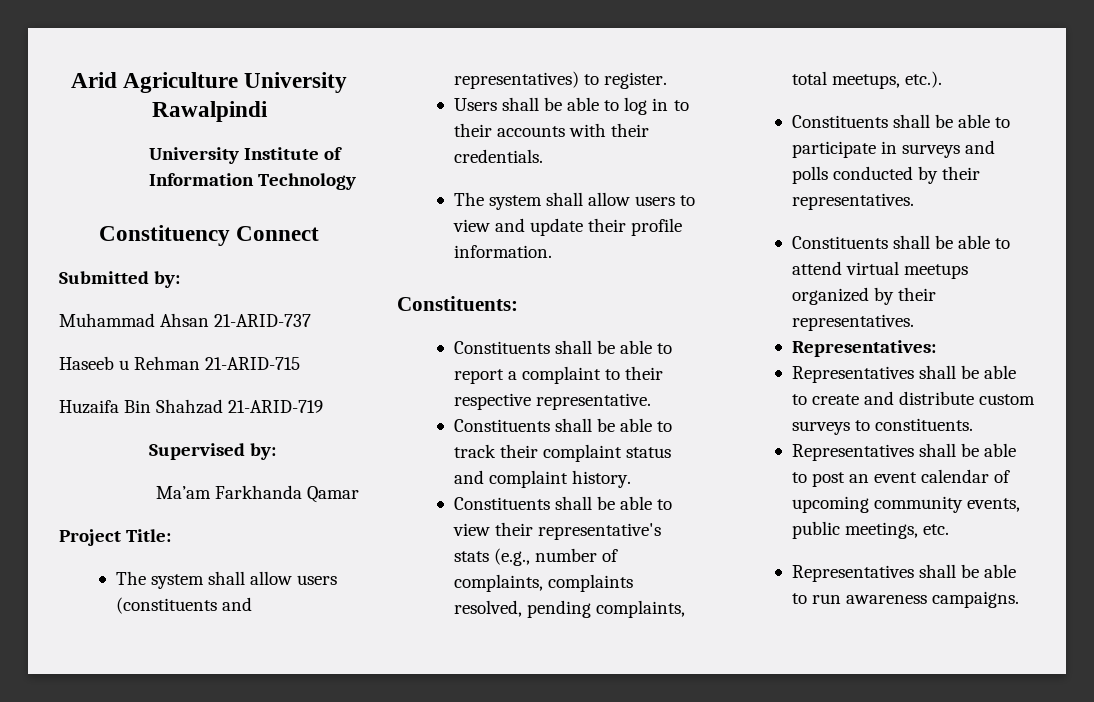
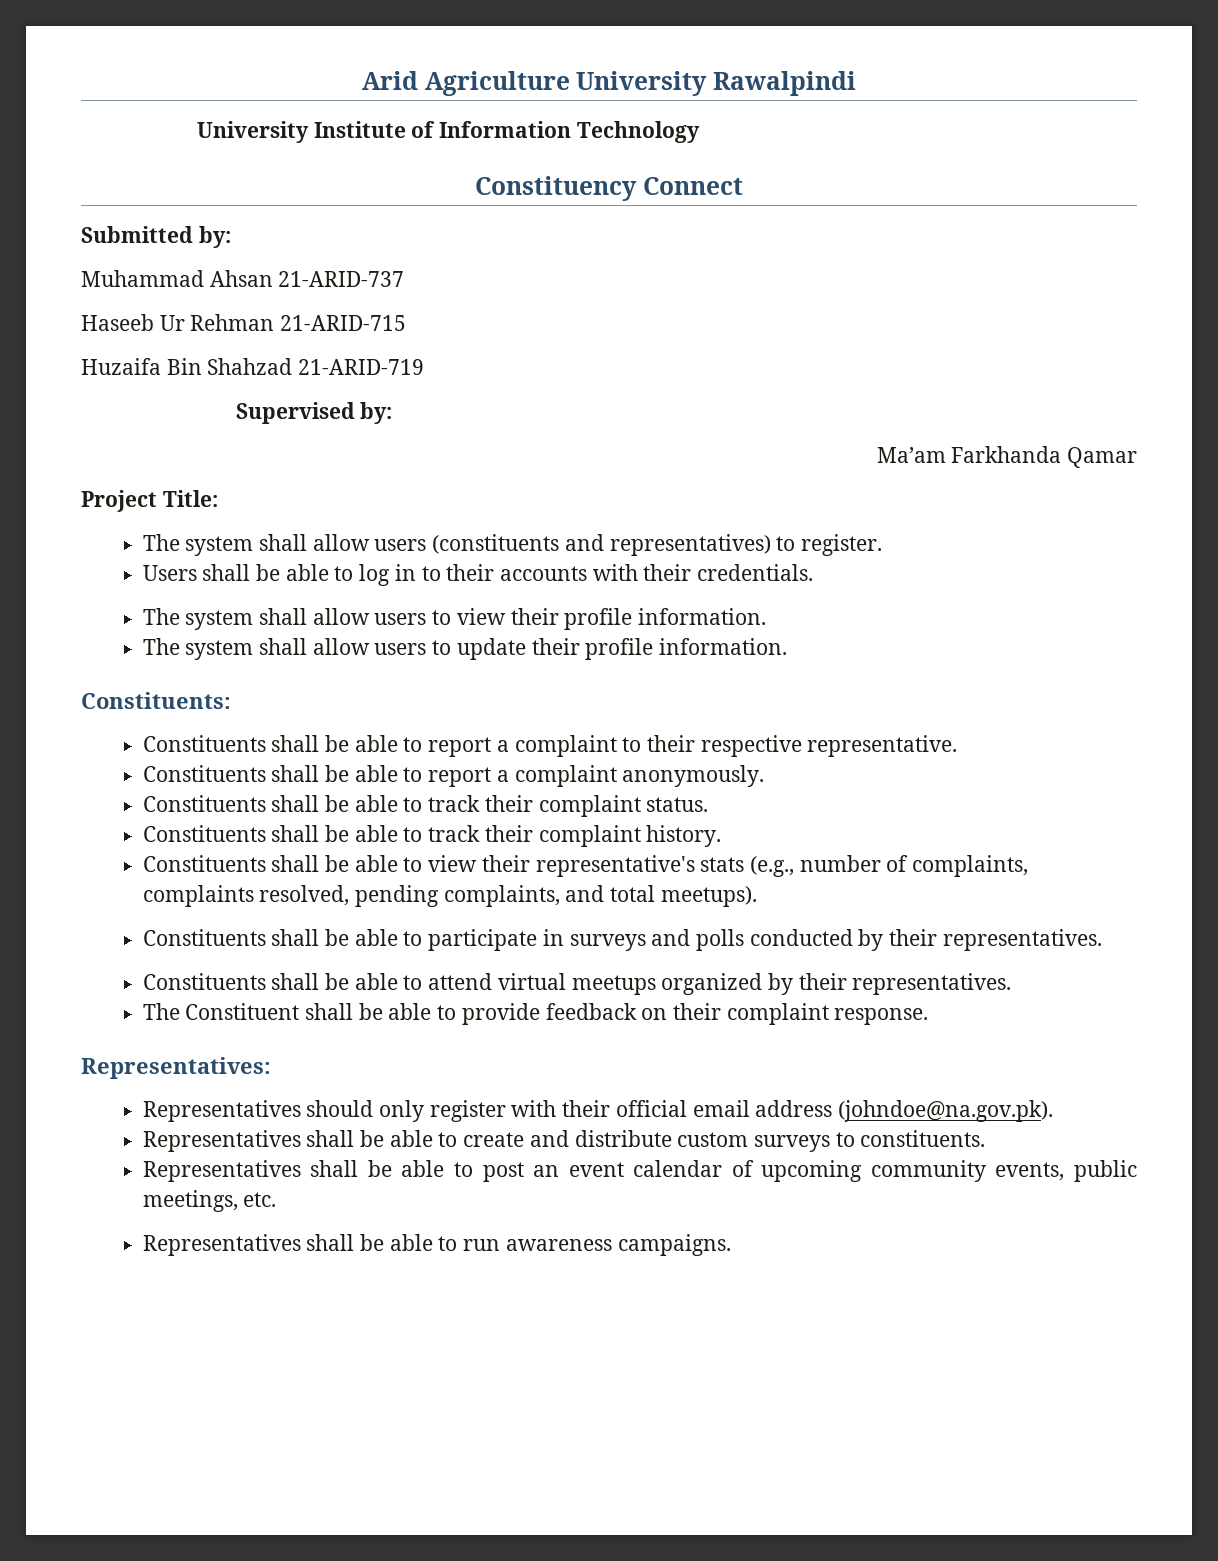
- Haseeb u Rehman 21-ARID-715
+ Haseeb Ur Rehman 21-ARID-715
- The system shall allow users to view and update their profile information.
+ The system shall allow users to view their profile information.
+ The system shall allow users to update their profile information.
- Constituents shall be able to track their complaint status and complaint history.
+ Constituents shall be able to report a complaint anonymously.
+ Constituents shall be able to track their complaint status.
+ Constituents shall be able to track their complaint history.
- Constituents shall be able to view their representative's stats (e.g., number of complaints, complaints resolved, pending complaints, total meetups, etc.).
+ Constituents shall be able to view their representative's stats (e.g., number of complaints, complaints resolved, pending complaints, and total meetups).
+ The Constituent shall be able to provide feedback on their complaint response.
  Representatives:
+ Representatives should only register with their official email address (johndoe@na.gov.pk).

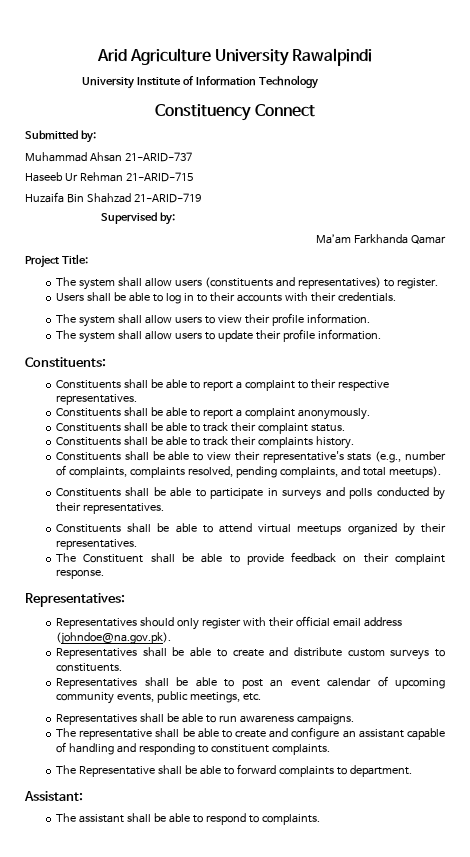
- Constituents shall be able to report a complaint to their respective representative.
+ Constituents shall be able to report a complaint to their respective representatives.
- Constituents shall be able to track their complaint history.
+ Constituents shall be able to track their complaints history.
+ The representative shall be able to create and configure an assistant capable of handling and responding to constituent complaints.
+ The Representative shall be able to forward complaints to department.
+ Assistant:
+ The assistant shall be able to respond to complaints.

